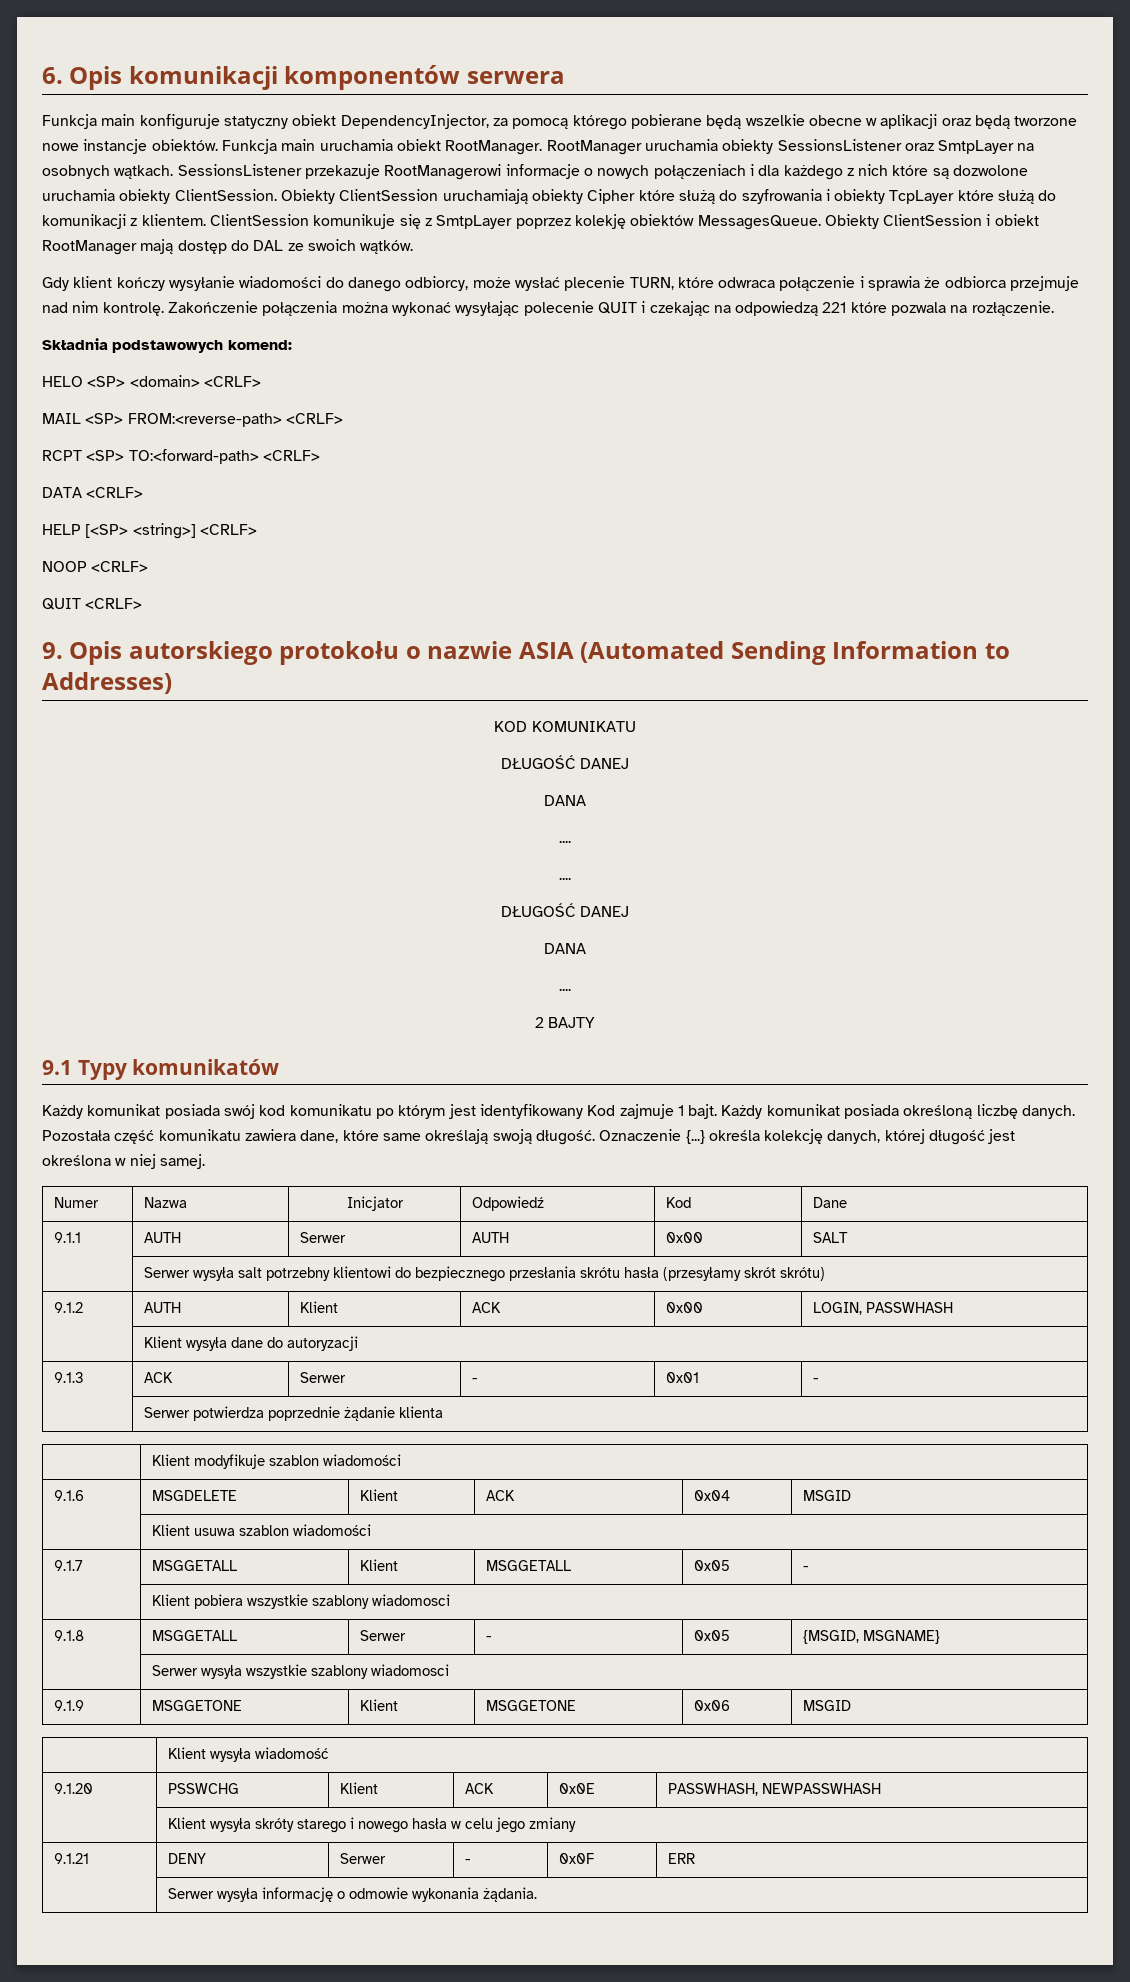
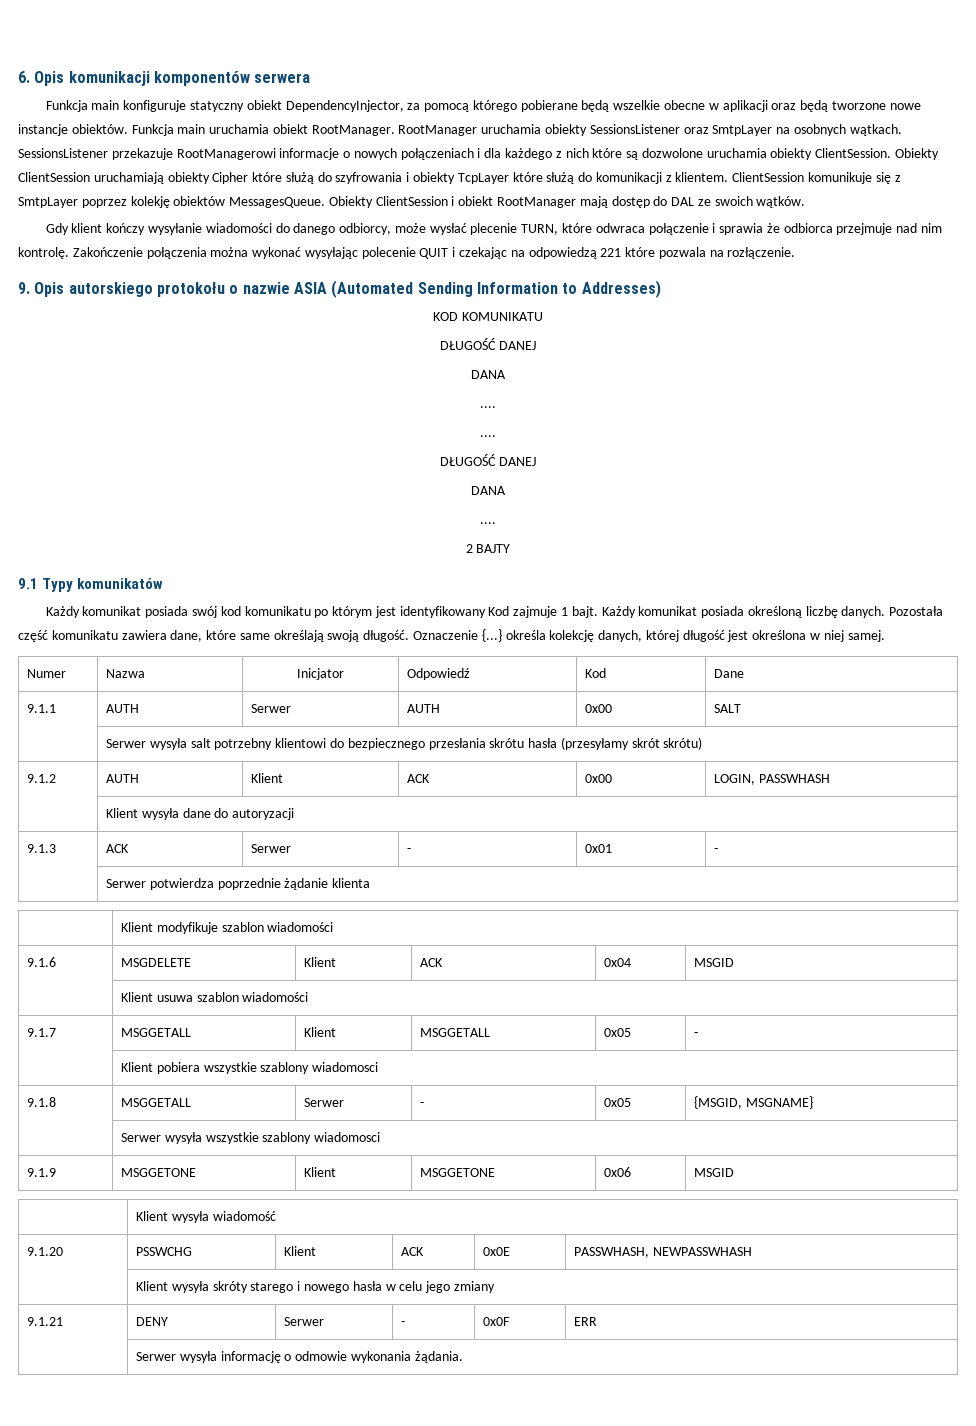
- Składnia podstawowych komend:
- HELO <SP> <domain> <CRLF>
- MAIL <SP> FROM:<reverse-path> <CRLF>
- RCPT <SP> TO:<forward-path> <CRLF>
- DATA <CRLF>
- HELP [<SP> <string>] <CRLF>
- NOOP <CRLF>
- QUIT <CRLF>

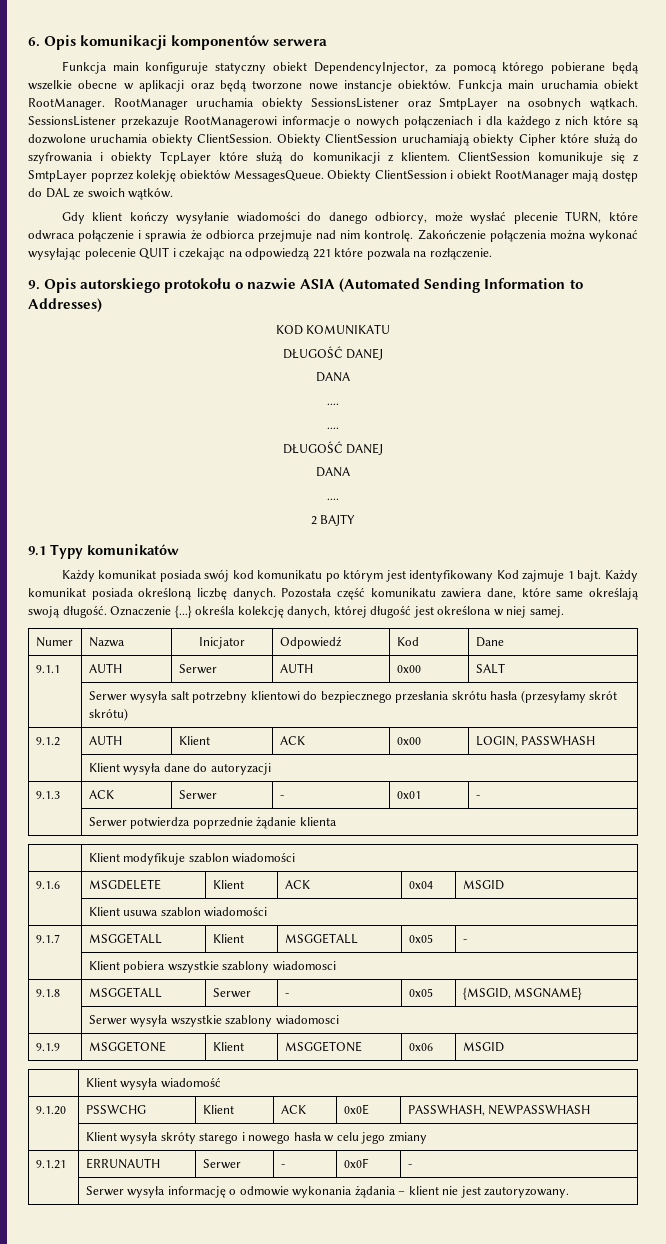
- 9.1.21 | DENY | Serwer | - | 0x0F | ERR
+ 9.1.21 | ERRUNAUTH | Serwer | - | 0x0F | -
- | Serwer wysyła informację o odmowie wykonania żądania.
+ | Serwer wysyła informację o odmowie wykonania żądania – klient nie jest zautoryzowany.

